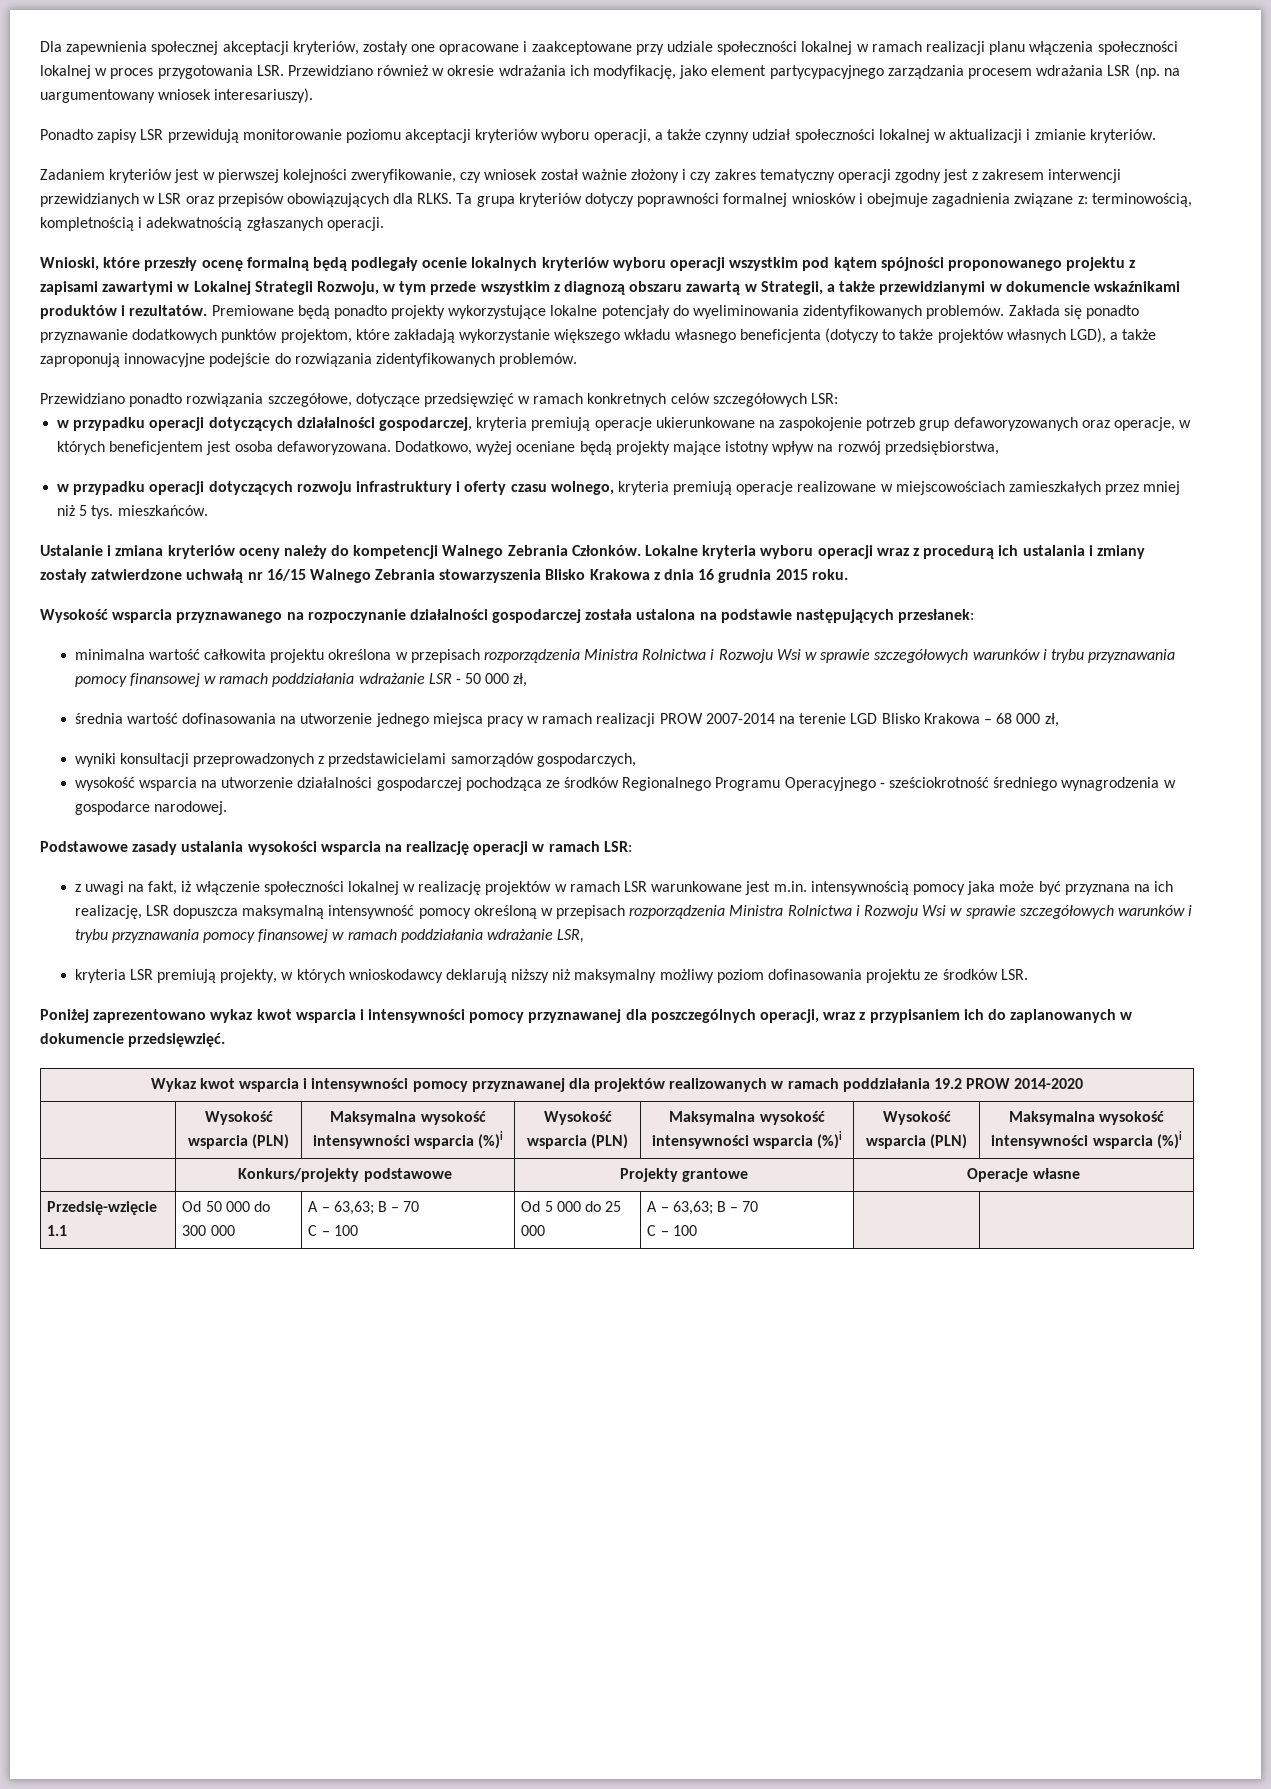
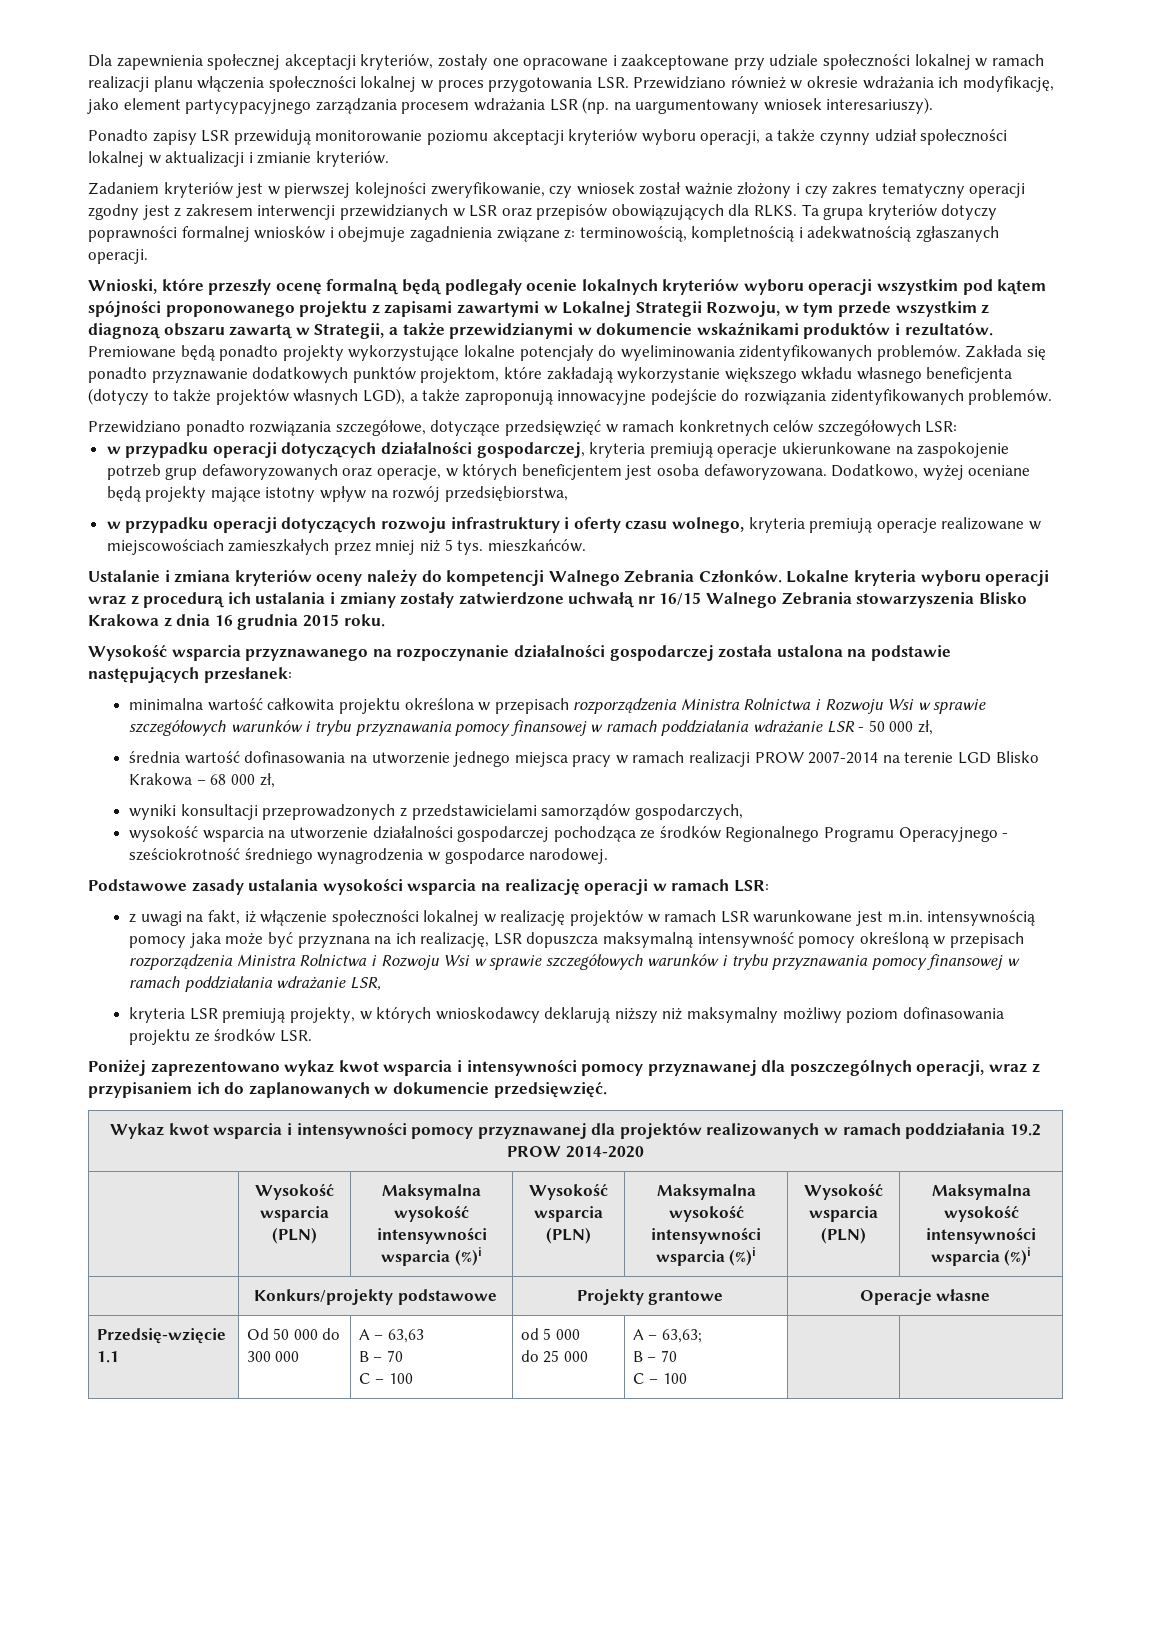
- Przedsię-wzięcie 1.1 | Od 50 000 do 300 000 | A – 63,63; B – 70
- C – 100 | Od 5 000 do 25 000 | A – 63,63; B – 70
+ Przedsię-wzięcie 1.1 | Od 50 000 do 300 000 | A – 63,63
+ B – 70
+ C – 100 | od 5 000
+ do 25 000 | A – 63,63;
+ B – 70

